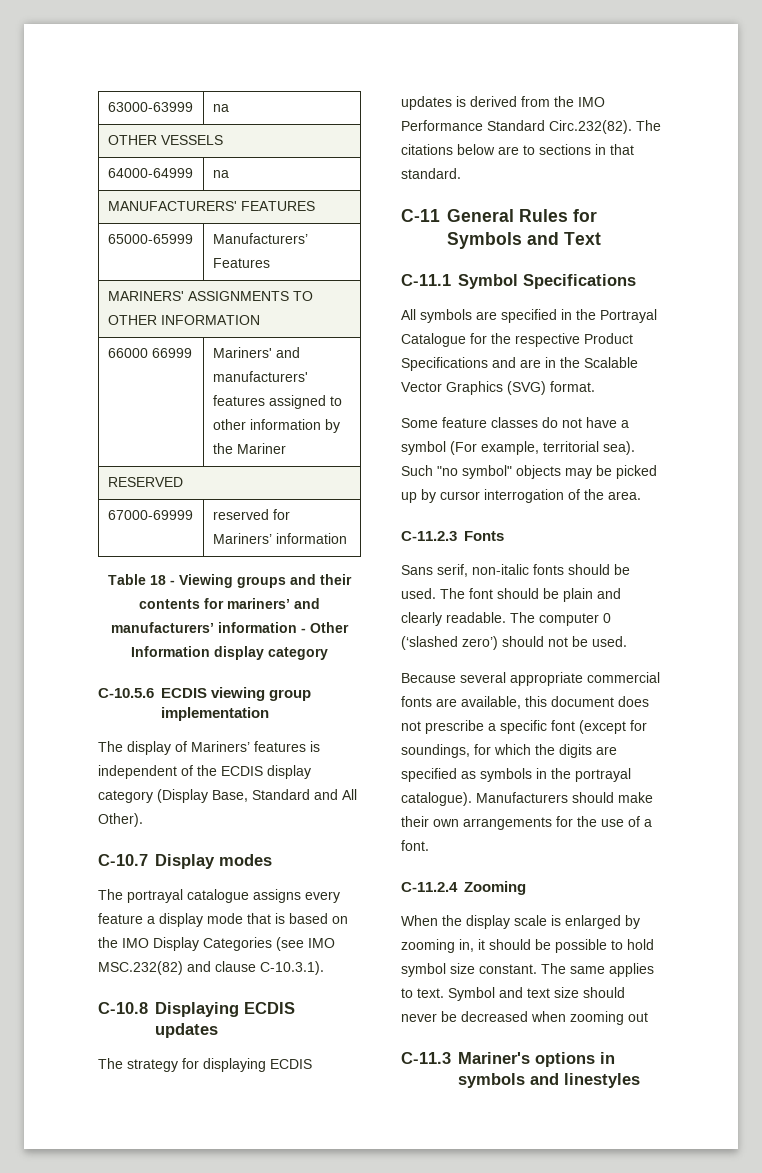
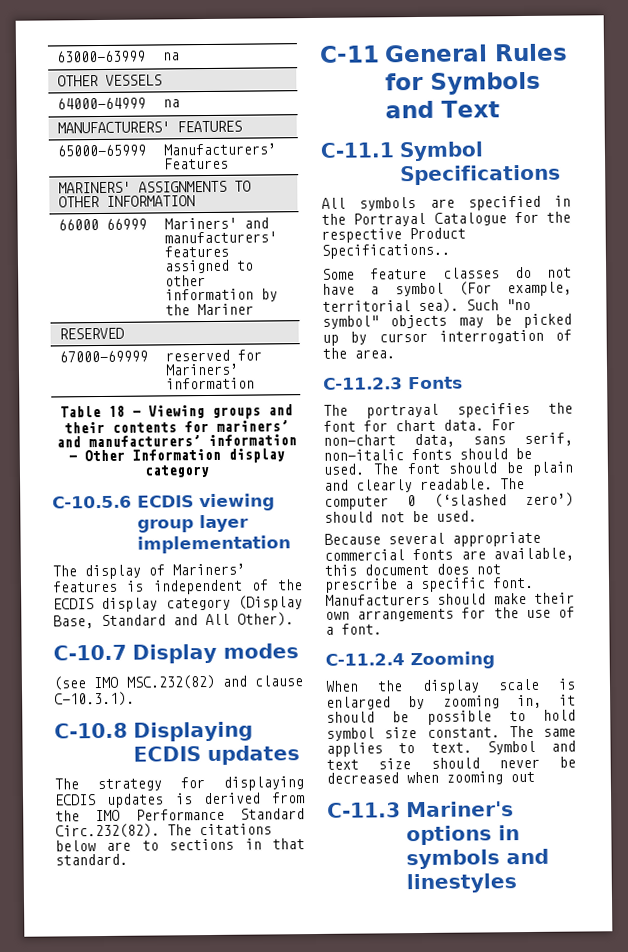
- C-10.5.6 ECDIS viewing group implementation
+ C-10.5.6 ECDIS viewing group layer implementation
- The portrayal catalogue assigns every feature a display mode that is based on the IMO Display Categories (see IMO MSC.232(82) and clause C-10.3.1).
+ (see IMO MSC.232(82) and clause C-10.3.1).
- All symbols are specified in the Portrayal Catalogue for the respective Product Specifications and are in the Scalable Vector Graphics (SVG) format.
+ All symbols are specified in the Portrayal Catalogue for the respective Product Specifications..
- Sans serif, non-italic fonts should be used.
+ The portrayal specifies the font for chart data. For non-chart data, sans serif, non-italic fonts should be used.
- Because several appropriate commercial fonts are available, this document does not prescribe a specific font (except for soundings, for which the digits are specified as symbols in the portrayal catalogue).
+ Because several appropriate commercial fonts are available, this document does not prescribe a specific font.

